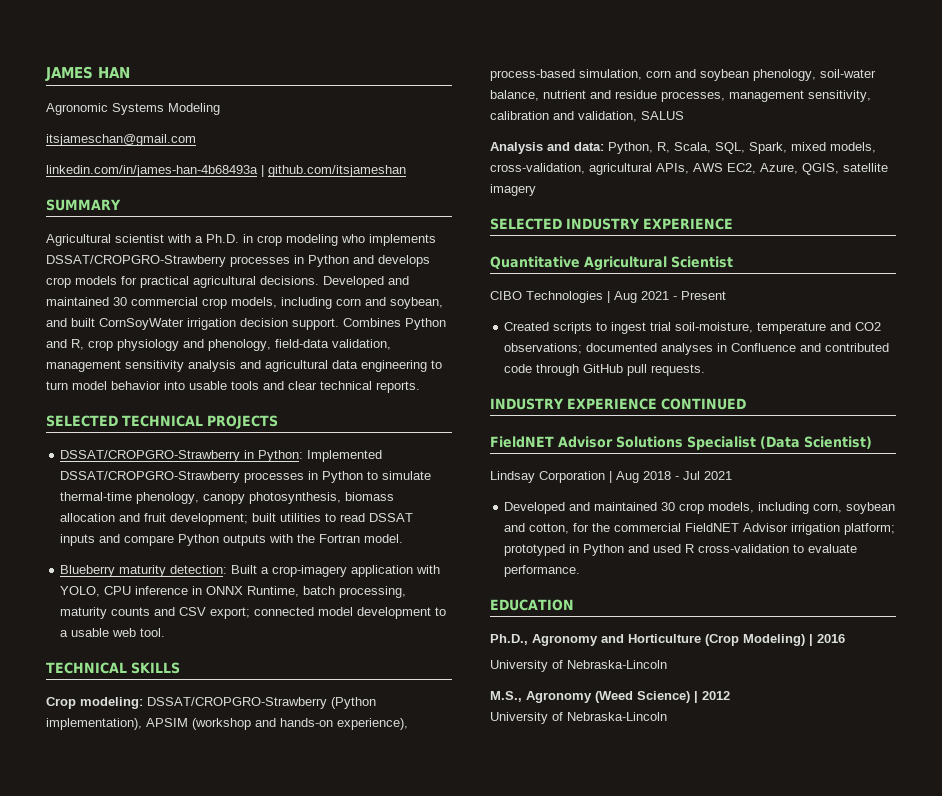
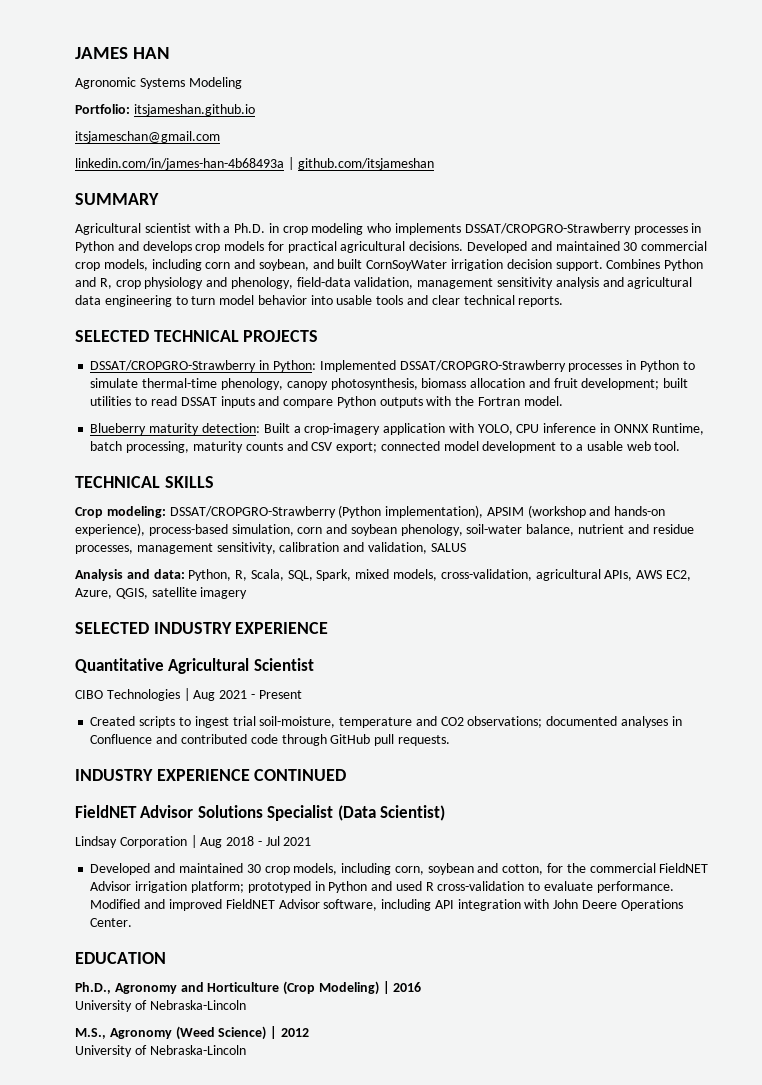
+ Portfolio: itsjameshan.github.io
+ Modified and improved FieldNET Advisor software, including API integration with John Deere Operations Center.

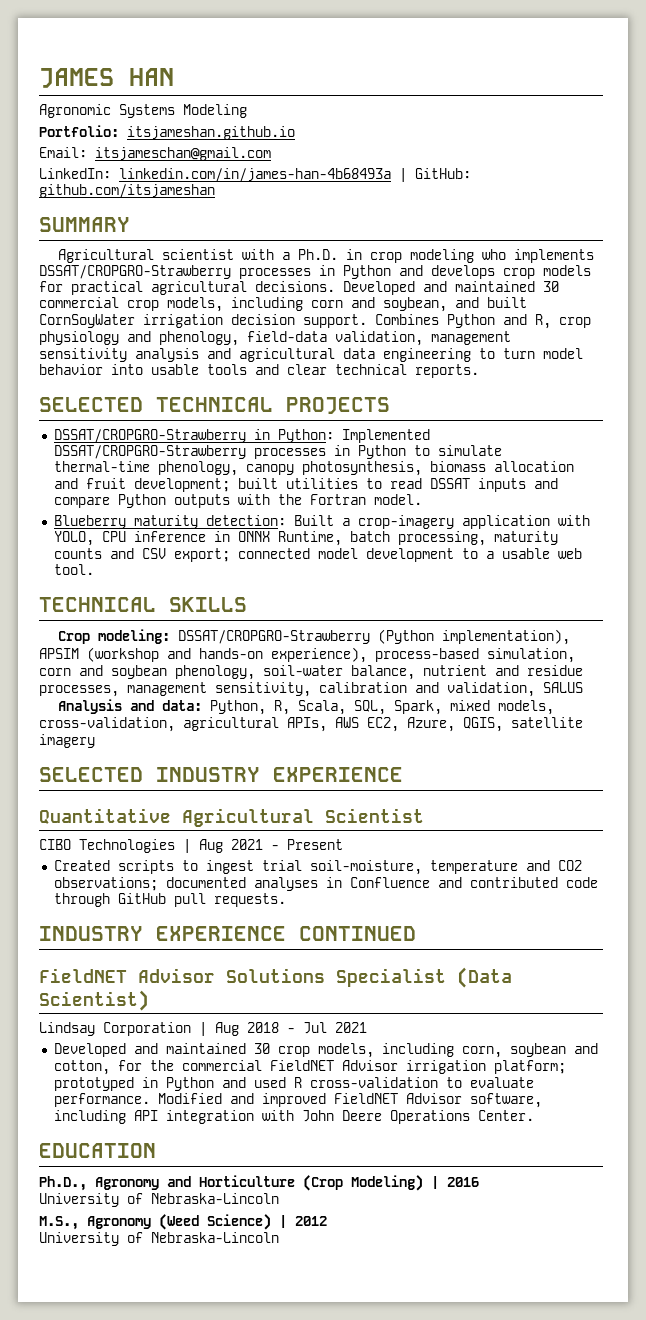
- itsjameschan@gmail.com
+ Email: itsjameschan@gmail.com
- linkedin.com/in/james-han-4b68493a | github.com/itsjameshan
+ LinkedIn: linkedin.com/in/james-han-4b68493a | GitHub: github.com/itsjameshan

